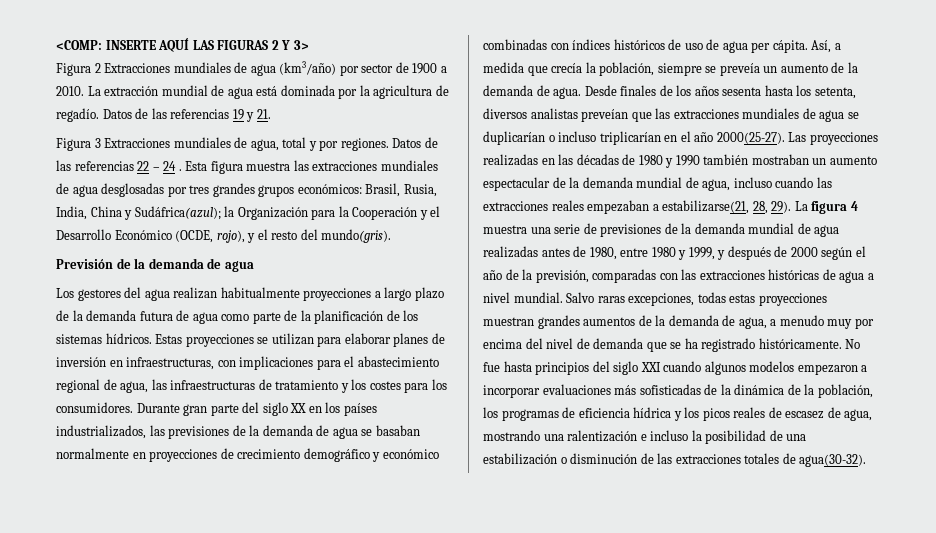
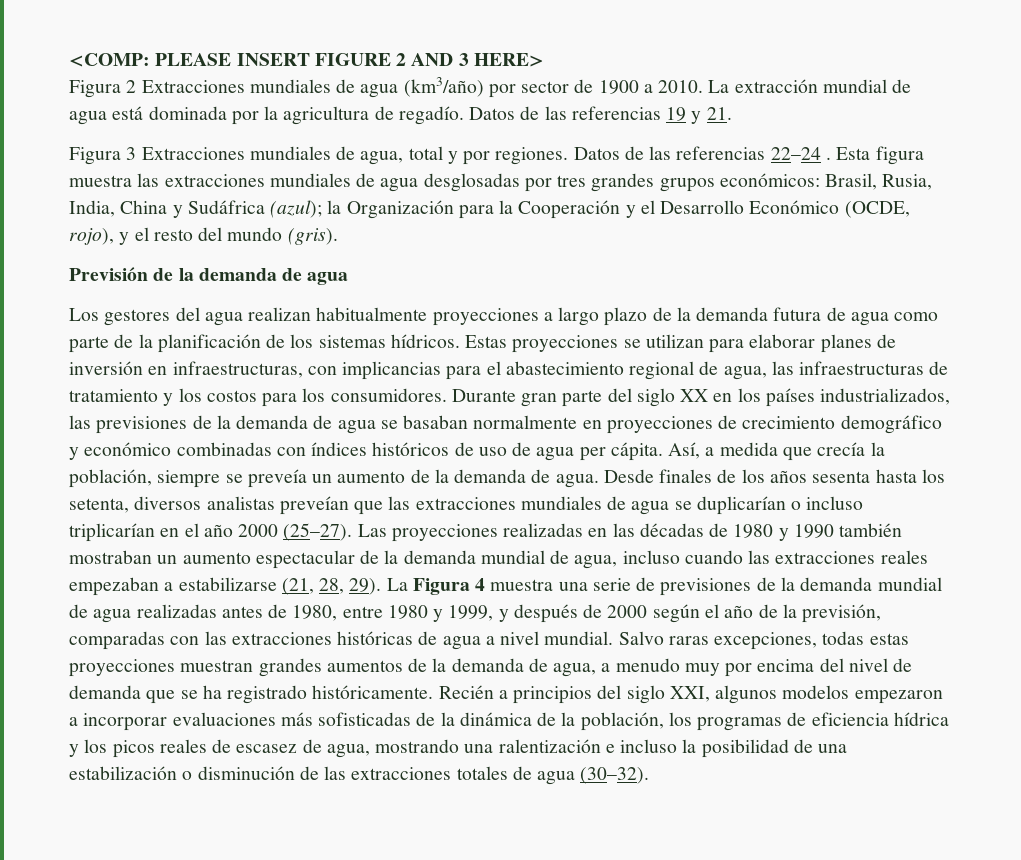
- <COMP: INSERTE AQUÍ LAS FIGURAS 2 Y 3>
+ <COMP: PLEASE INSERT FIGURE 2 AND 3 HERE>
- Datos de las referencias 22 – 24 .
+ Datos de las referencias 22–24 .
- Esta figura muestra las extracciones mundiales de agua desglosadas por tres grandes grupos económicos: Brasil, Rusia, India, China y Sudáfrica(azul); la Organización para la Cooperación y el Desarrollo Económico (OCDE, rojo), y el resto del mundo(gris).
+ Esta figura muestra las extracciones mundiales de agua desglosadas por tres grandes grupos económicos: Brasil, Rusia, India, China y Sudáfrica (azul); la Organización para la Cooperación y el Desarrollo Económico (OCDE, rojo), y el resto del mundo (gris).
- Estas proyecciones se utilizan para elaborar planes de inversión en infraestructuras, con implicaciones para el abastecimiento regional de agua, las infraestructuras de tratamiento y los costes para los consumidores.
+ Estas proyecciones se utilizan para elaborar planes de inversión en infraestructuras, con implicancias para el abastecimiento regional de agua, las infraestructuras de tratamiento y los costos para los consumidores.
- Desde finales de los años sesenta hasta los setenta, diversos analistas preveían que las extracciones mundiales de agua se duplicarían o incluso triplicarían en el año 2000(25-27).
+ Desde finales de los años sesenta hasta los setenta, diversos analistas preveían que las extracciones mundiales de agua se duplicarían o incluso triplicarían en el año 2000 (25–27).
- Las proyecciones realizadas en las décadas de 1980 y 1990 también mostraban un aumento espectacular de la demanda mundial de agua, incluso cuando las extracciones reales empezaban a estabilizarse(21, 28, 29).
+ Las proyecciones realizadas en las décadas de 1980 y 1990 también mostraban un aumento espectacular de la demanda mundial de agua, incluso cuando las extracciones reales empezaban a estabilizarse (21, 28, 29).
- La figura 4 muestra una serie de previsiones de la demanda mundial de agua realizadas antes de 1980, entre 1980 y 1999, y después de 2000 según el año de la previsión, comparadas con las extracciones históricas de agua a nivel mundial.
+ La Figura 4 muestra una serie de previsiones de la demanda mundial de agua realizadas antes de 1980, entre 1980 y 1999, y después de 2000 según el año de la previsión, comparadas con las extracciones históricas de agua a nivel mundial.
- No fue hasta principios del siglo XXI cuando algunos modelos empezaron a incorporar evaluaciones más sofisticadas de la dinámica de la población, los programas de eficiencia hídrica y los picos reales de escasez de agua, mostrando una ralentización e incluso la posibilidad de una estabilización o disminución de las extracciones totales de agua(30-32).
+ Recién a principios del siglo XXI, algunos modelos empezaron a incorporar evaluaciones más sofisticadas de la dinámica de la población, los programas de eficiencia hídrica y los picos reales de escasez de agua, mostrando una ralentización e incluso la posibilidad de una estabilización o disminución de las extracciones totales de agua (30–32).

